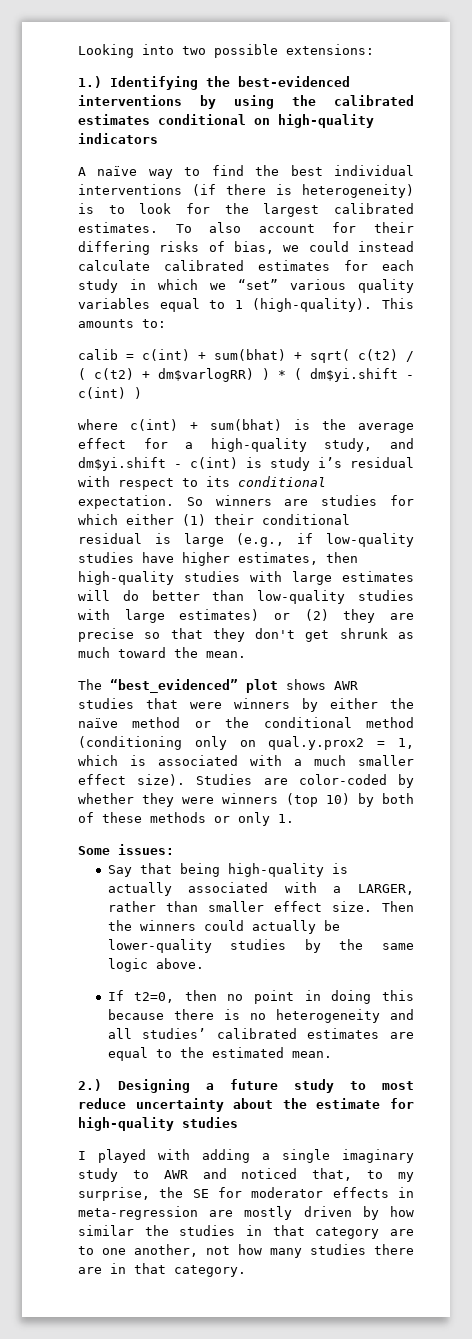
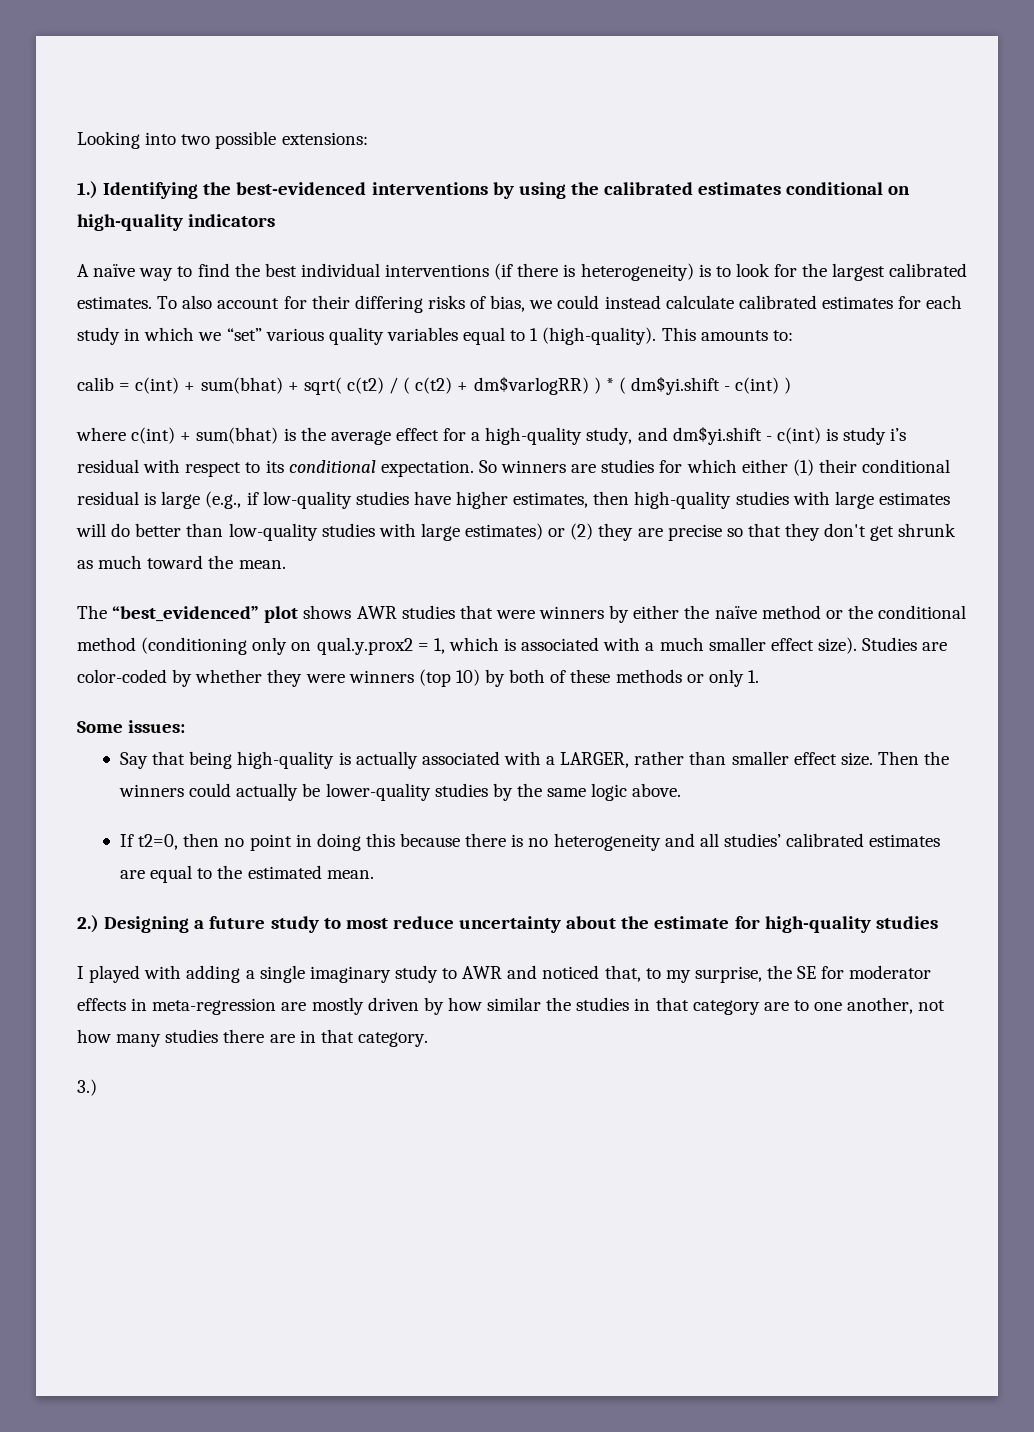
+ 3.)

